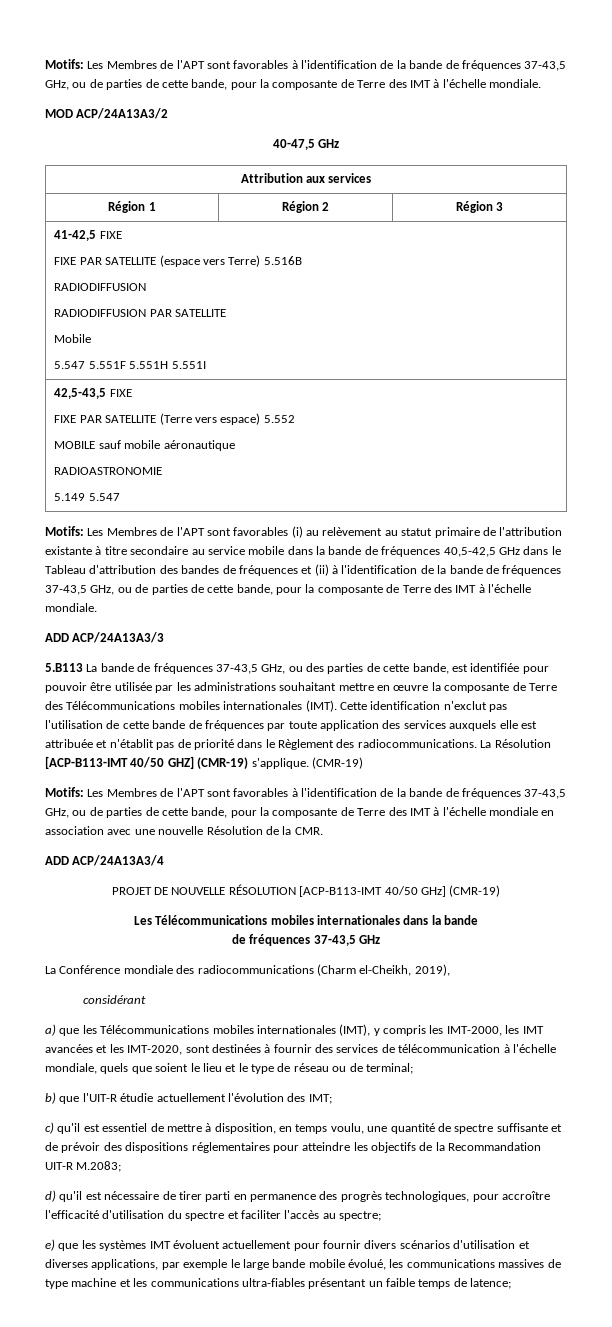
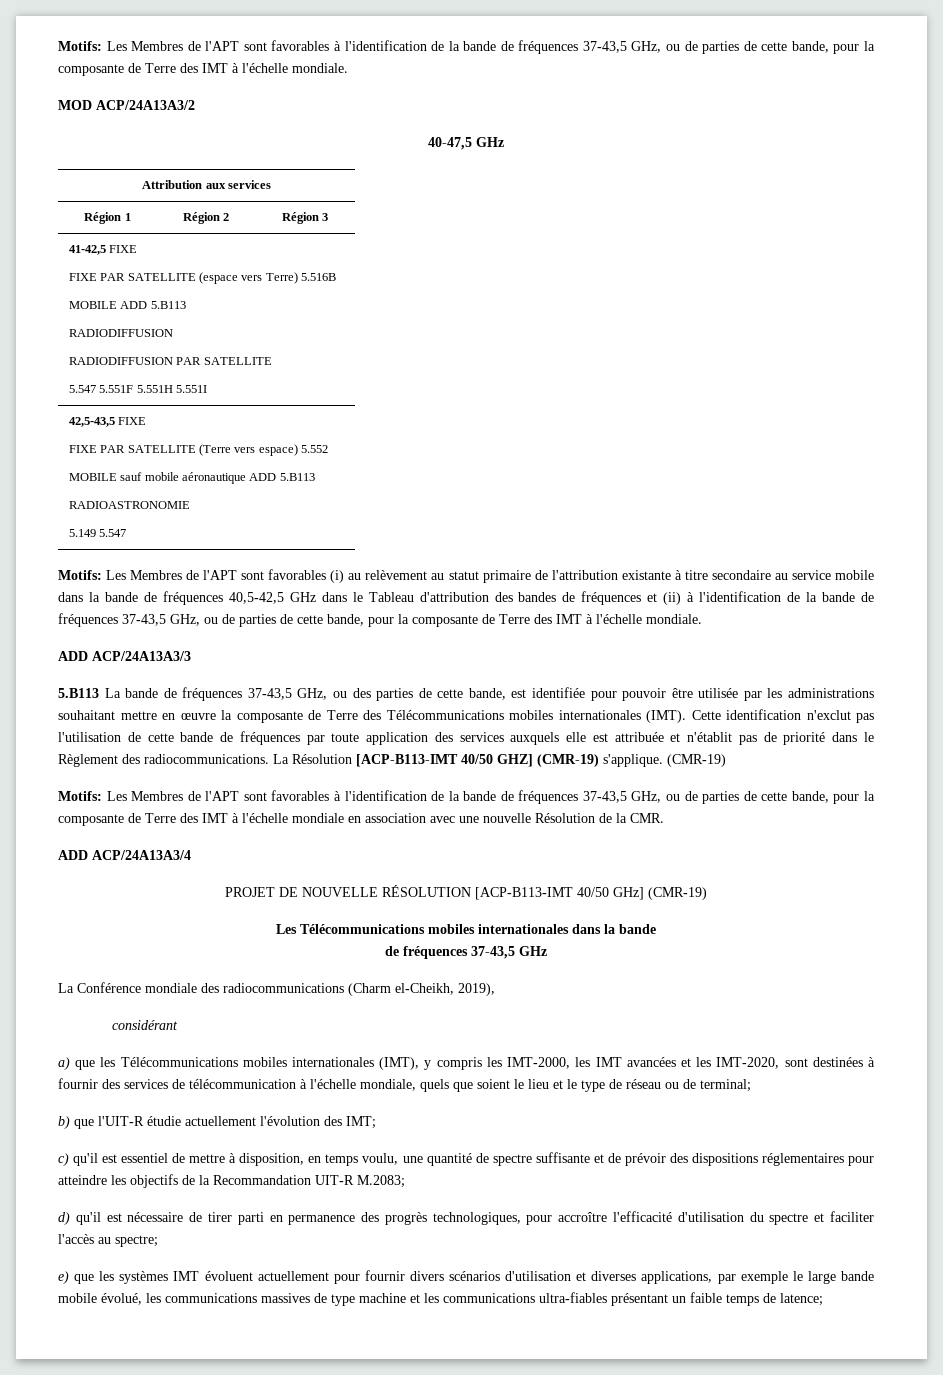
  41-42,5 FIXE
  FIXE PAR SATELLITE (espace vers Terre) 5.516B
+ MOBILE ADD 5.B113
  RADIODIFFUSION
  RADIODIFFUSION PAR SATELLITE
- Mobile
  42,5-43,5 FIXE
  FIXE PAR SATELLITE (Terre vers espace) 5.552
- MOBILE sauf mobile aéronautique
+ MOBILE sauf mobile aéronautique ADD 5.B113

